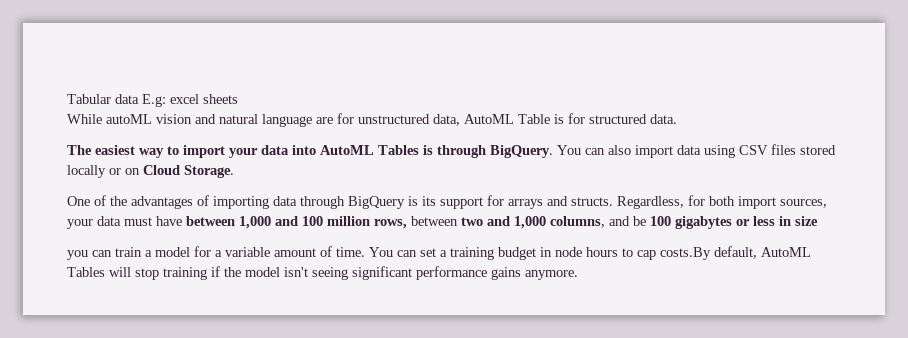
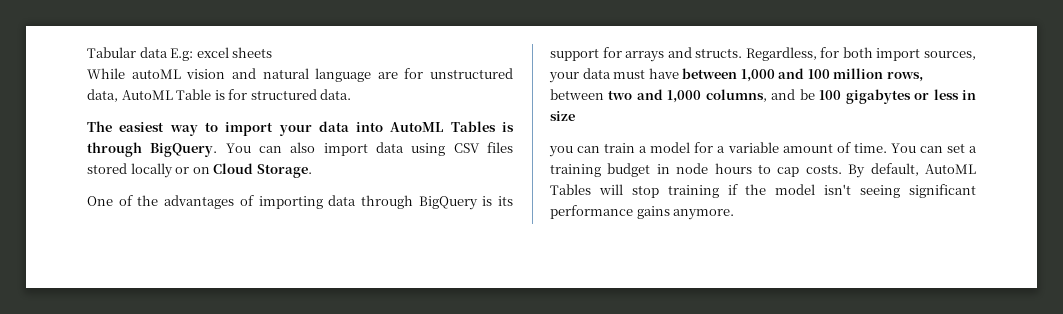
- You can set a training budget in node hours to cap costs.By default, AutoML Tables will stop training if the model isn't seeing significant performance gains anymore.
+ You can set a training budget in node hours to cap costs. By default, AutoML Tables will stop training if the model isn't seeing significant performance gains anymore.

